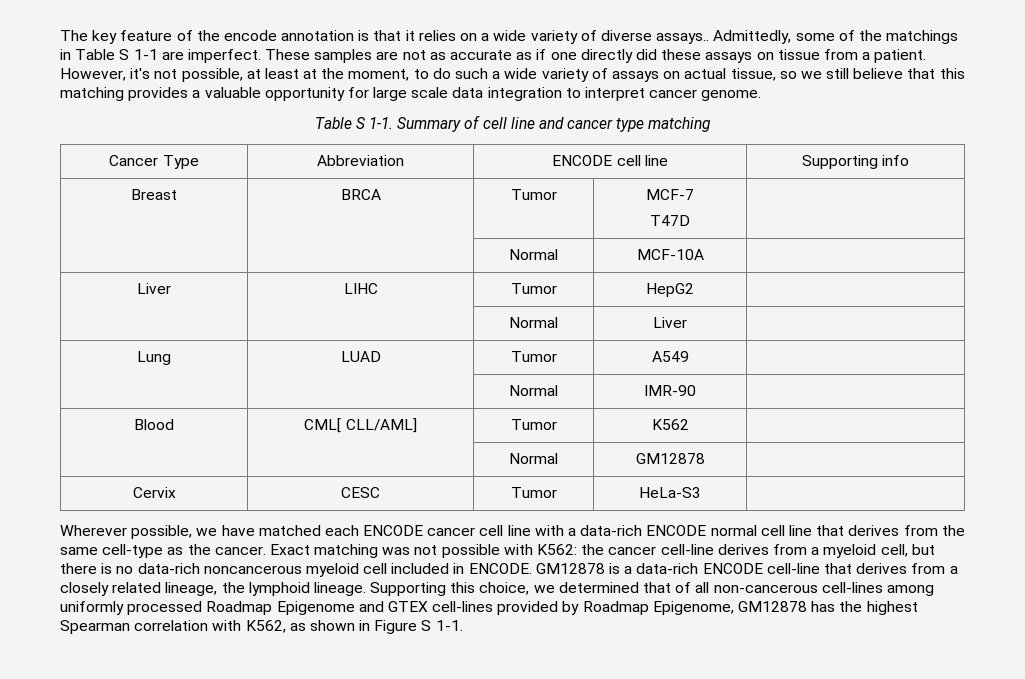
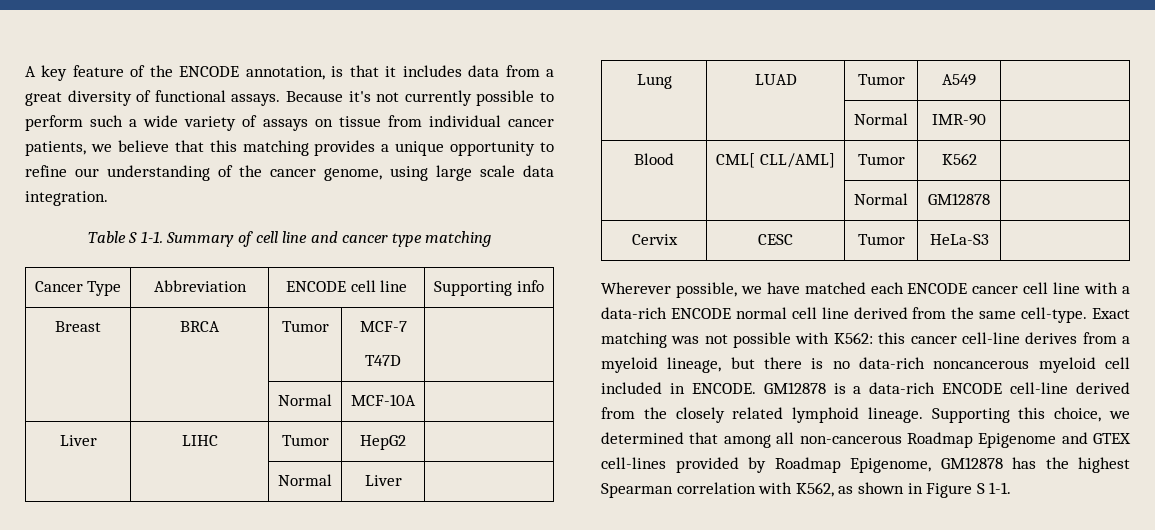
- The key feature of the encode annotation is that it relies on a wide variety of diverse assays.. Admittedly, some of the matchings in Table S 1-1 are imperfect. These samples are not as accurate as if one directly did these assays on tissue from a patient. However, it's not possible, at least at the moment, to do such a wide variety of assays on actual tissue, so we still believe that this matching provides a valuable opportunity for large scale data integration to interpret cancer genome.
+ A key feature of the ENCODE annotation, is that it includes data from a great diversity of functional assays. Because it's not currently possible to perform such a wide variety of assays on tissue from individual cancer patients, we believe that this matching provides a unique opportunity to refine our understanding of the cancer genome, using large scale data integration.
- Wherever possible, we have matched each ENCODE cancer cell line with a data-rich ENCODE normal cell line that derives from the same cell-type as the cancer.
+ Wherever possible, we have matched each ENCODE cancer cell line with a data-rich ENCODE normal cell line derived from the same cell-type.
- Exact matching was not possible with K562: the cancer cell-line derives from a myeloid cell, but there is no data-rich noncancerous myeloid cell included in ENCODE.
+ Exact matching was not possible with K562: this cancer cell-line derives from a myeloid lineage, but there is no data-rich noncancerous myeloid cell included in ENCODE.
- GM12878 is a data-rich ENCODE cell-line that derives from a closely related lineage, the lymphoid lineage.
+ GM12878 is a data-rich ENCODE cell-line derived from the closely related lymphoid lineage.
- Supporting this choice, we determined that of all non-cancerous cell-lines among uniformly processed Roadmap Epigenome and GTEX cell-lines provided by Roadmap Epigenome, GM12878 has the highest Spearman correlation with K562, as shown in Figure S 1-1.
+ Supporting this choice, we determined that among all non-cancerous Roadmap Epigenome and GTEX cell-lines provided by Roadmap Epigenome, GM12878 has the highest Spearman correlation with K562, as shown in Figure S 1-1.

